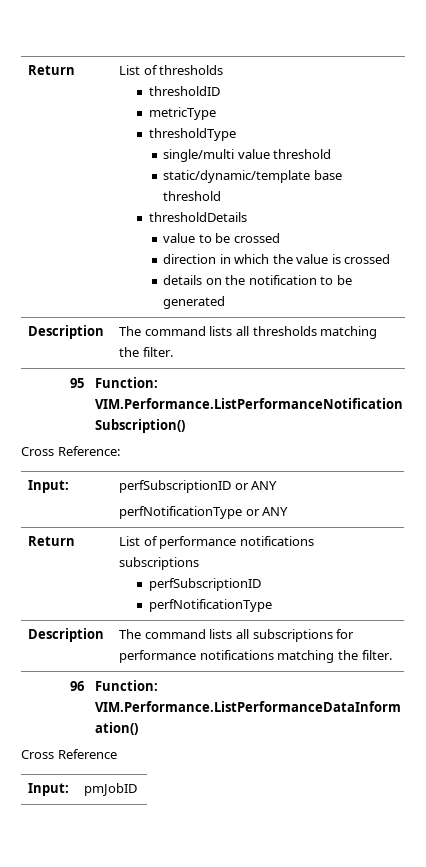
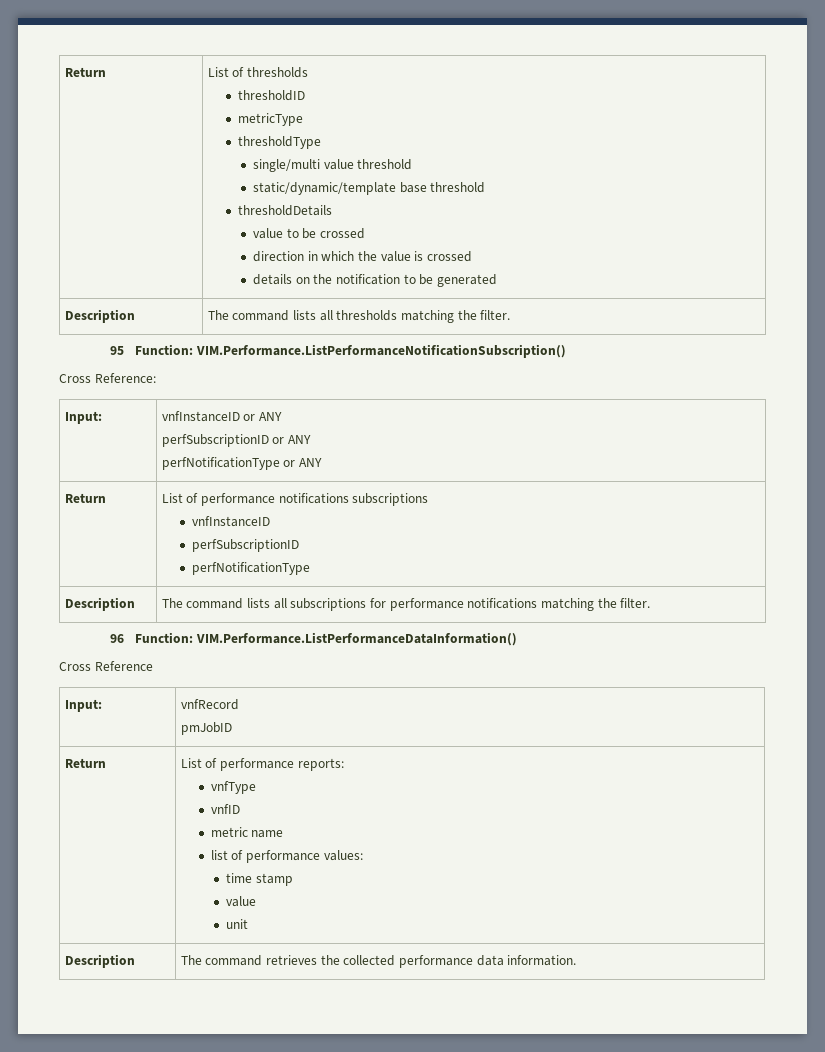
- Input: | perfSubscriptionID or ANY
+ Input: | vnfInstanceID or ANY
+ perfSubscriptionID or ANY
  Return | List of performance notifications subscriptions
+ vnfInstanceID
- Input: | pmJobID
+ Input: | vnfRecord
+ pmJobID
+ Return | List of performance reports:
+ vnfType
+ vnfID
+ metric name
+ list of performance values:
+ time stamp
+ value
+ unit
+ Description | The command retrieves the collected performance data information.

